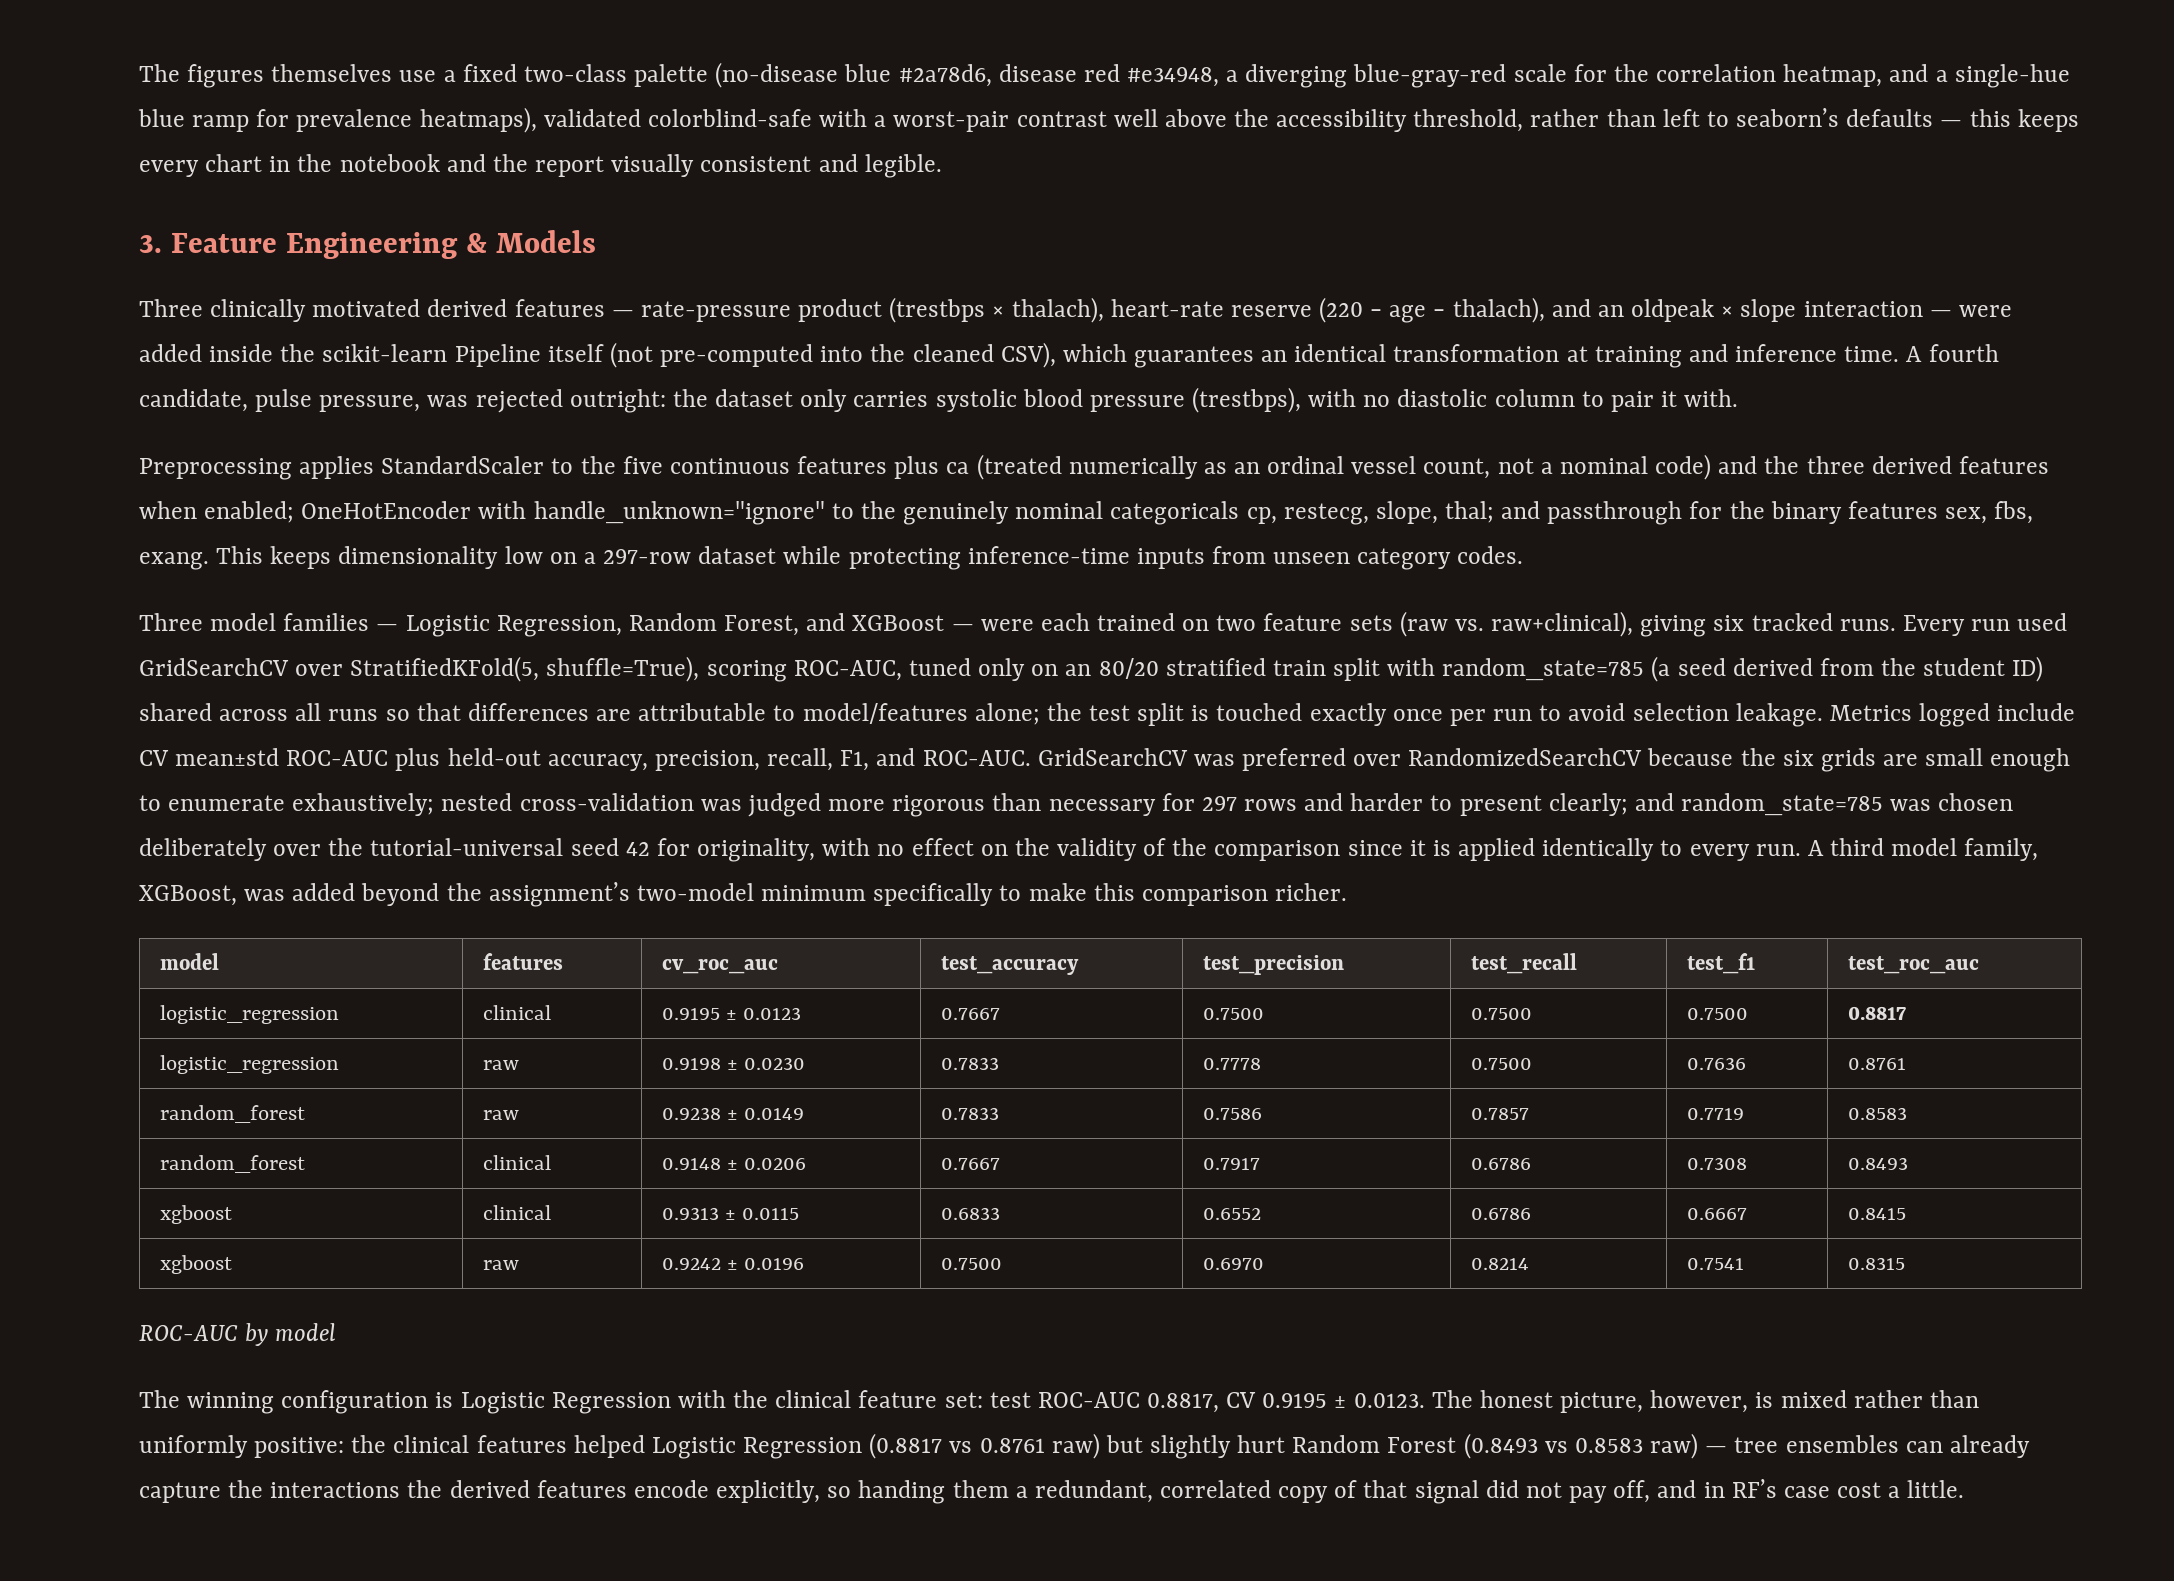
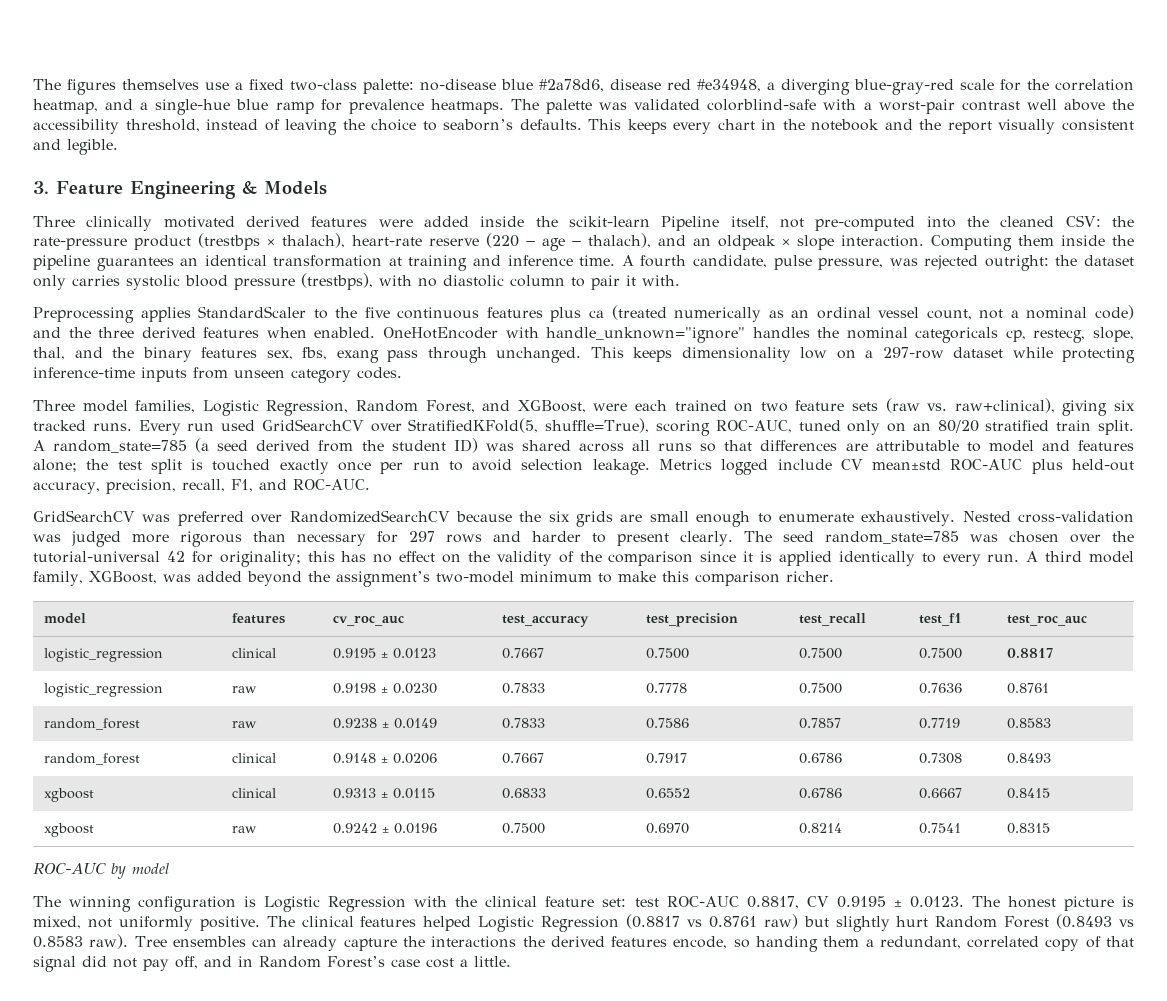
- The figures themselves use a fixed two-class palette (no-disease blue #2a78d6, disease red #e34948, a diverging blue-gray-red scale for the correlation heatmap, and a single-hue blue ramp for prevalence heatmaps), validated colorblind-safe with a worst-pair contrast well above the accessibility threshold, rather than left to seaborn’s defaults — this keeps every chart in the notebook and the report visually consistent and legible.
+ The figures themselves use a fixed two-class palette: no-disease blue #2a78d6, disease red #e34948, a diverging blue-gray-red scale for the correlation heatmap, and a single-hue blue ramp for prevalence heatmaps. The palette was validated colorblind-safe with a worst-pair contrast well above the accessibility threshold, instead of leaving the choice to seaborn’s defaults. This keeps every chart in the notebook and the report visually consistent and legible.
- Three clinically motivated derived features — rate-pressure product (trestbps × thalach), heart-rate reserve (220 − age − thalach), and an oldpeak × slope interaction — were added inside the scikit-learn Pipeline itself (not pre-computed into the cleaned CSV), which guarantees an identical transformation at training and inference time.
+ Three clinically motivated derived features were added inside the scikit-learn Pipeline itself, not pre-computed into the cleaned CSV: the rate-pressure product (trestbps × thalach), heart-rate reserve (220 − age − thalach), and an oldpeak × slope interaction. Computing them inside the pipeline guarantees an identical transformation at training and inference time.
- Preprocessing applies StandardScaler to the five continuous features plus ca (treated numerically as an ordinal vessel count, not a nominal code) and the three derived features when enabled; OneHotEncoder with handle_unknown="ignore" to the genuinely nominal categoricals cp, restecg, slope, thal; and passthrough for the binary features sex, fbs, exang.
+ Preprocessing applies StandardScaler to the five continuous features plus ca (treated numerically as an ordinal vessel count, not a nominal code) and the three derived features when enabled. OneHotEncoder with handle_unknown="ignore" handles the nominal categoricals cp, restecg, slope, thal, and the binary features sex, fbs, exang pass through unchanged.
- Three model families — Logistic Regression, Random Forest, and XGBoost — were each trained on two feature sets (raw vs. raw+clinical), giving six tracked runs.
+ Three model families, Logistic Regression, Random Forest, and XGBoost, were each trained on two feature sets (raw vs. raw+clinical), giving six tracked runs.
- Every run used GridSearchCV over StratifiedKFold(5, shuffle=True), scoring ROC-AUC, tuned only on an 80/20 stratified train split with random_state=785 (a seed derived from the student ID) shared across all runs so that differences are attributable to model/features alone; the test split is touched exactly once per run to avoid selection leakage.
+ Every run used GridSearchCV over StratifiedKFold(5, shuffle=True), scoring ROC-AUC, tuned only on an 80/20 stratified train split. A random_state=785 (a seed derived from the student ID) was shared across all runs so that differences are attributable to model and features alone; the test split is touched exactly once per run to avoid selection leakage.
- Metrics logged include CV mean±std ROC-AUC plus held-out accuracy, precision, recall, F1, and ROC-AUC. GridSearchCV was preferred over RandomizedSearchCV because the six grids are small enough to enumerate exhaustively; nested cross-validation was judged more rigorous than necessary for 297 rows and harder to present clearly; and random_state=785 was chosen deliberately over the tutorial-universal seed 42 for originality, with no effect on the validity of the comparison since it is applied identically to every run.
+ Metrics logged include CV mean±std ROC-AUC plus held-out accuracy, precision, recall, F1, and ROC-AUC.
+ GridSearchCV was preferred over RandomizedSearchCV because the six grids are small enough to enumerate exhaustively. Nested cross-validation was judged more rigorous than necessary for 297 rows and harder to present clearly. The seed random_state=785 was chosen over the tutorial-universal 42 for originality; this has no effect on the validity of the comparison since it is applied identically to every run.
- A third model family, XGBoost, was added beyond the assignment’s two-model minimum specifically to make this comparison richer.
+ A third model family, XGBoost, was added beyond the assignment’s two-model minimum to make this comparison richer.
- test ROC-AUC 0.8817, CV 0.9195 ± 0.0123. The honest picture, however, is mixed rather than uniformly positive: the clinical features helped Logistic Regression (0.8817 vs 0.8761 raw) but slightly hurt Random Forest (0.8493 vs 0.8583 raw) — tree ensembles can already capture the interactions the derived features encode explicitly, so handing them a redundant, correlated copy of that signal did not pay off, and in RF’s case cost a little.
+ test ROC-AUC 0.8817, CV 0.9195 ± 0.0123. The honest picture is mixed, not uniformly positive. The clinical features helped Logistic Regression (0.8817 vs 0.8761 raw) but slightly hurt Random Forest (0.8493 vs 0.8583 raw). Tree ensembles can already capture the interactions the derived features encode, so handing them a redundant, correlated copy of that signal did not pay off, and in Random Forest’s case cost a little.

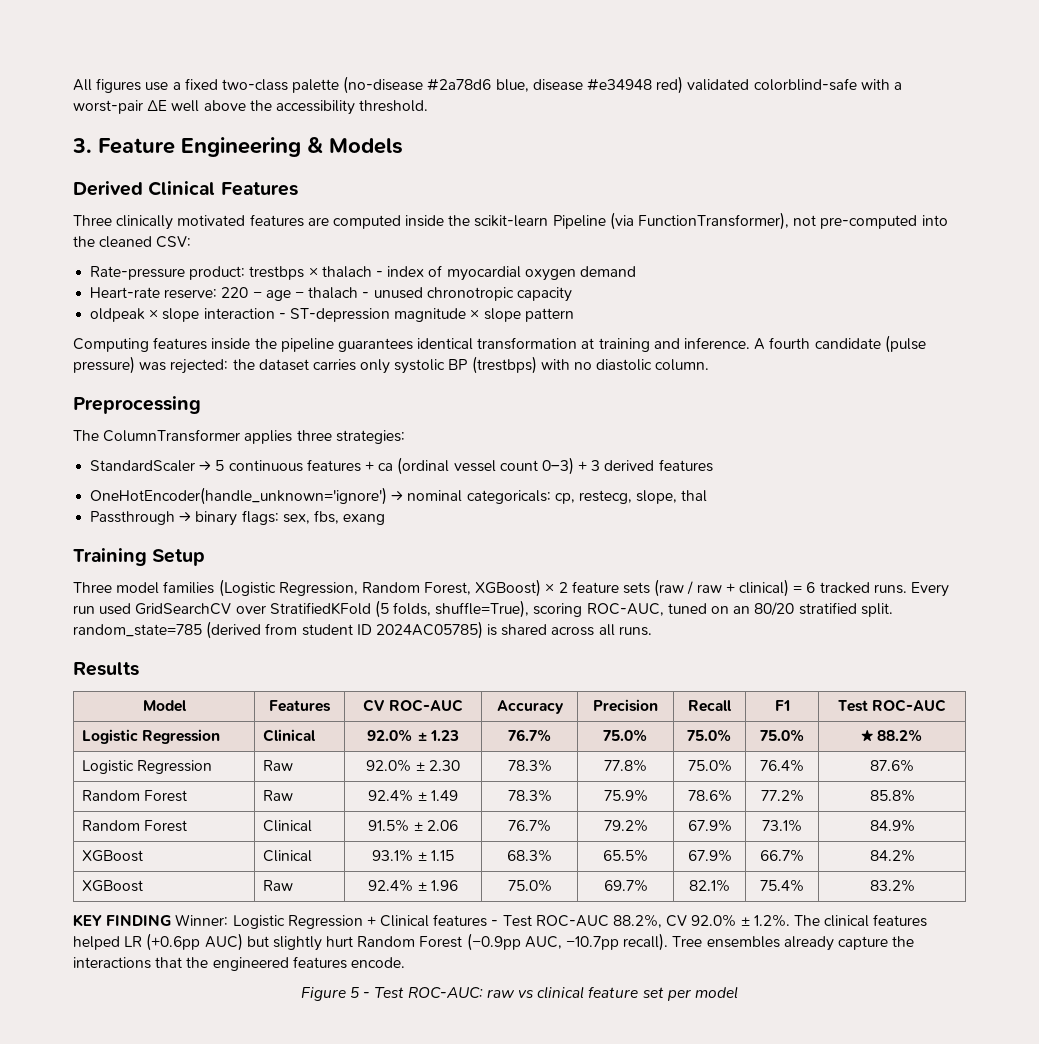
- The figures themselves use a fixed two-class palette: no-disease blue #2a78d6, disease red #e34948, a diverging blue-gray-red scale for the correlation heatmap, and a single-hue blue ramp for prevalence heatmaps. The palette was validated colorblind-safe with a worst-pair contrast well above the accessibility threshold, instead of leaving the choice to seaborn’s defaults. This keeps every chart in the notebook and the report visually consistent and legible.
+ All figures use a fixed two-class palette (no-disease #2a78d6 blue, disease #e34948 red) validated colorblind-safe with a worst-pair ΔE well above the accessibility threshold.
+ Derived Clinical Features
- Three clinically motivated derived features were added inside the scikit-learn Pipeline itself, not pre-computed into the cleaned CSV: the rate-pressure product (trestbps × thalach), heart-rate reserve (220 − age − thalach), and an oldpeak × slope interaction. Computing them inside the pipeline guarantees an identical transformation at training and inference time. A fourth candidate, pulse pressure, was rejected outright: the dataset only carries systolic blood pressure (trestbps), with no diastolic column to pair it with.
- Preprocessing applies StandardScaler to the five continuous features plus ca (treated numerically as an ordinal vessel count, not a nominal code) and the three derived features when enabled. OneHotEncoder with handle_unknown="ignore" handles the nominal categoricals cp, restecg, slope, thal, and the binary features sex, fbs, exang pass through unchanged. This keeps dimensionality low on a 297-row dataset while protecting inference-time inputs from unseen category codes.
+ Three clinically motivated features are computed inside the scikit-learn Pipeline (via FunctionTransformer), not pre-computed into the cleaned CSV:
+ Rate-pressure product: trestbps × thalach - index of myocardial oxygen demand
+ Heart-rate reserve: 220 − age − thalach - unused chronotropic capacity
+ oldpeak × slope interaction - ST-depression magnitude × slope pattern
+ Computing features inside the pipeline guarantees identical transformation at training and inference. A fourth candidate (pulse pressure) was rejected: the dataset carries only systolic BP (trestbps) with no diastolic column.
+ Preprocessing
+ The ColumnTransformer applies three strategies:
+ StandardScaler → 5 continuous features + ca (ordinal vessel count 0–3) + 3 derived features
+ OneHotEncoder(handle_unknown='ignore') → nominal categoricals: cp, restecg, slope, thal
+ Passthrough → binary flags: sex, fbs, exang
+ Training Setup
- Three model families, Logistic Regression, Random Forest, and XGBoost, were each trained on two feature sets (raw vs. raw+clinical), giving six tracked runs.
+ Three model families (Logistic Regression, Random Forest, XGBoost) × 2 feature sets (raw / raw + clinical) = 6 tracked runs.
- Every run used GridSearchCV over StratifiedKFold(5, shuffle=True), scoring ROC-AUC, tuned only on an 80/20 stratified train split. A random_state=785 (a seed derived from the student ID) was shared across all runs so that differences are attributable to model and features alone; the test split is touched exactly once per run to avoid selection leakage. Metrics logged include CV mean±std ROC-AUC plus held-out accuracy, precision, recall, F1, and ROC-AUC.
- GridSearchCV was preferred over RandomizedSearchCV because the six grids are small enough to enumerate exhaustively. Nested cross-validation was judged more rigorous than necessary for 297 rows and harder to present clearly. The seed random_state=785 was chosen over the tutorial-universal 42 for originality; this has no effect on the validity of the comparison since it is applied identically to every run. A third model family, XGBoost, was added beyond the assignment’s two-model minimum to make this comparison richer.
- model | features | cv_roc_auc | test_accuracy | test_precision | test_recall | test_f1 | test_roc_auc
- logistic_regression | clinical | 0.9195 ± 0.0123 | 0.7667 | 0.7500 | 0.7500 | 0.7500 | 0.8817
- logistic_regression | raw | 0.9198 ± 0.0230 | 0.7833 | 0.7778 | 0.7500 | 0.7636 | 0.8761
- random_forest | raw | 0.9238 ± 0.0149 | 0.7833 | 0.7586 | 0.7857 | 0.7719 | 0.8583
- random_forest | clinical | 0.9148 ± 0.0206 | 0.7667 | 0.7917 | 0.6786 | 0.7308 | 0.8493
- xgboost | clinical | 0.9313 ± 0.0115 | 0.6833 | 0.6552 | 0.6786 | 0.6667 | 0.8415
- xgboost | raw | 0.9242 ± 0.0196 | 0.7500 | 0.6970 | 0.8214 | 0.7541 | 0.8315
- ROC-AUC by model
- The winning configuration is Logistic Regression with the clinical feature set: test ROC-AUC 0.8817, CV 0.9195 ± 0.0123. The honest picture is mixed, not uniformly positive. The clinical features helped Logistic Regression (0.8817 vs 0.8761 raw) but slightly hurt Random Forest (0.8493 vs 0.8583 raw).
+ Every run used GridSearchCV over StratifiedKFold (5 folds, shuffle=True), scoring ROC-AUC, tuned on an 80/20 stratified split. random_state=785 (derived from student ID 2024AC05785) is shared across all runs.
+ Results
+ Model | Features | CV ROC-AUC | Accuracy | Precision | Recall | F1 | Test ROC-AUC
+ Logistic Regression | Clinical | 92.0% ± 1.23 | 76.7% | 75.0% | 75.0% | 75.0% | ★ 88.2%
+ Logistic Regression | Raw | 92.0% ± 2.30 | 78.3% | 77.8% | 75.0% | 76.4% | 87.6%
+ Random Forest | Raw | 92.4% ± 1.49 | 78.3% | 75.9% | 78.6% | 77.2% | 85.8%
+ Random Forest | Clinical | 91.5% ± 2.06 | 76.7% | 79.2% | 67.9% | 73.1% | 84.9%
+ XGBoost | Clinical | 93.1% ± 1.15 | 68.3% | 65.5% | 67.9% | 66.7% | 84.2%
+ XGBoost | Raw | 92.4% ± 1.96 | 75.0% | 69.7% | 82.1% | 75.4% | 83.2%
+ KEY FINDING Winner: Logistic Regression + Clinical features - Test ROC-AUC 88.2%, CV 92.0% ± 1.2%. The clinical features helped LR (+0.6pp AUC) but slightly hurt Random Forest (−0.9pp AUC, −10.7pp recall).
- Tree ensembles can already capture the interactions the derived features encode, so handing them a redundant, correlated copy of that signal did not pay off, and in Random Forest’s case cost a little.
+ Tree ensembles already capture the interactions that the engineered features encode.
+ Figure 5 - Test ROC-AUC: raw vs clinical feature set per model

